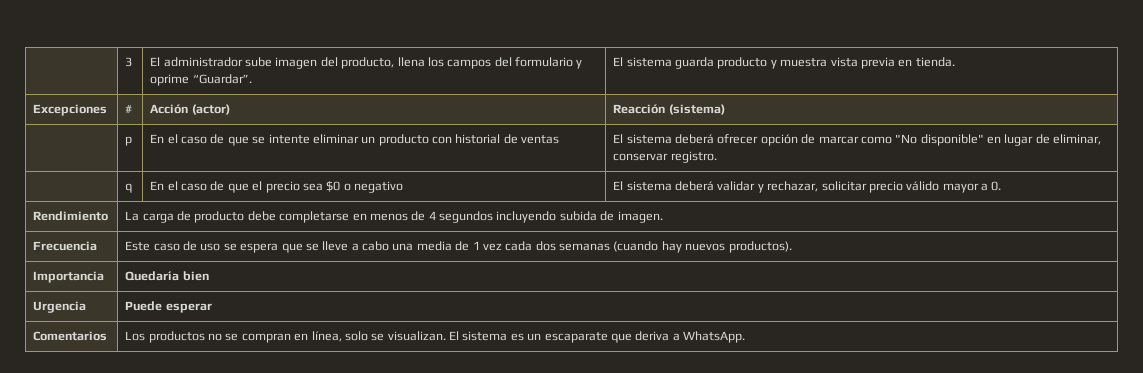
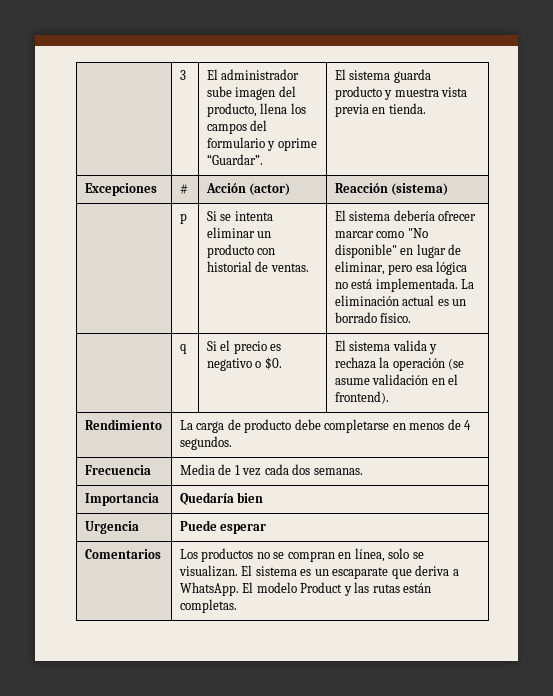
- | p | En el caso de que se intente eliminar un producto con historial de ventas | El sistema deberá ofrecer opción de marcar como "No disponible" en lugar de eliminar, conservar registro.
- | q | En el caso de que el precio sea $0 o negativo | El sistema deberá validar y rechazar, solicitar precio válido mayor a 0.
+ | p | Si se intenta eliminar un producto con historial de ventas. | El sistema debería ofrecer marcar como "No disponible" en lugar de eliminar, pero esa lógica no está implementada. La eliminación actual es un borrado físico.
+ | q | Si el precio es negativo o $0. | El sistema valida y rechaza la operación (se asume validación en el frontend).
- Rendimiento | La carga de producto debe completarse en menos de 4 segundos incluyendo subida de imagen.
- Frecuencia | Este caso de uso se espera que se lleve a cabo una media de 1 vez cada dos semanas (cuando hay nuevos productos).
+ Rendimiento | La carga de producto debe completarse en menos de 4 segundos.
+ Frecuencia | Media de 1 vez cada dos semanas.
- Comentarios | Los productos no se compran en línea, solo se visualizan. El sistema es un escaparate que deriva a WhatsApp.
+ Comentarios | Los productos no se compran en línea, solo se visualizan. El sistema es un escaparate que deriva a WhatsApp. El modelo Product y las rutas están completas.

